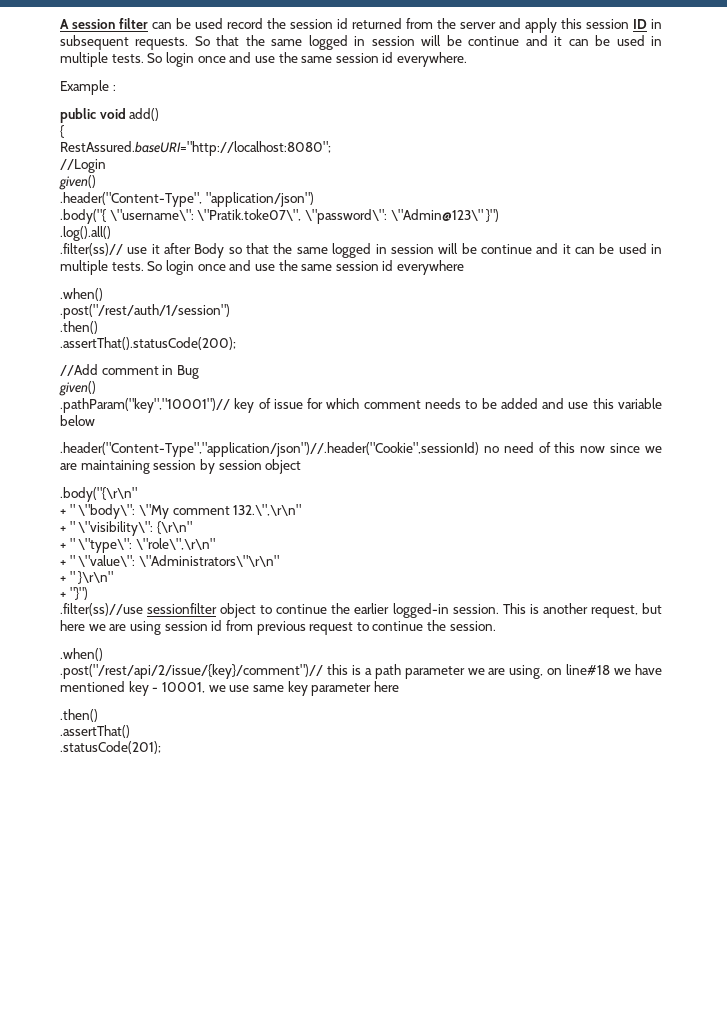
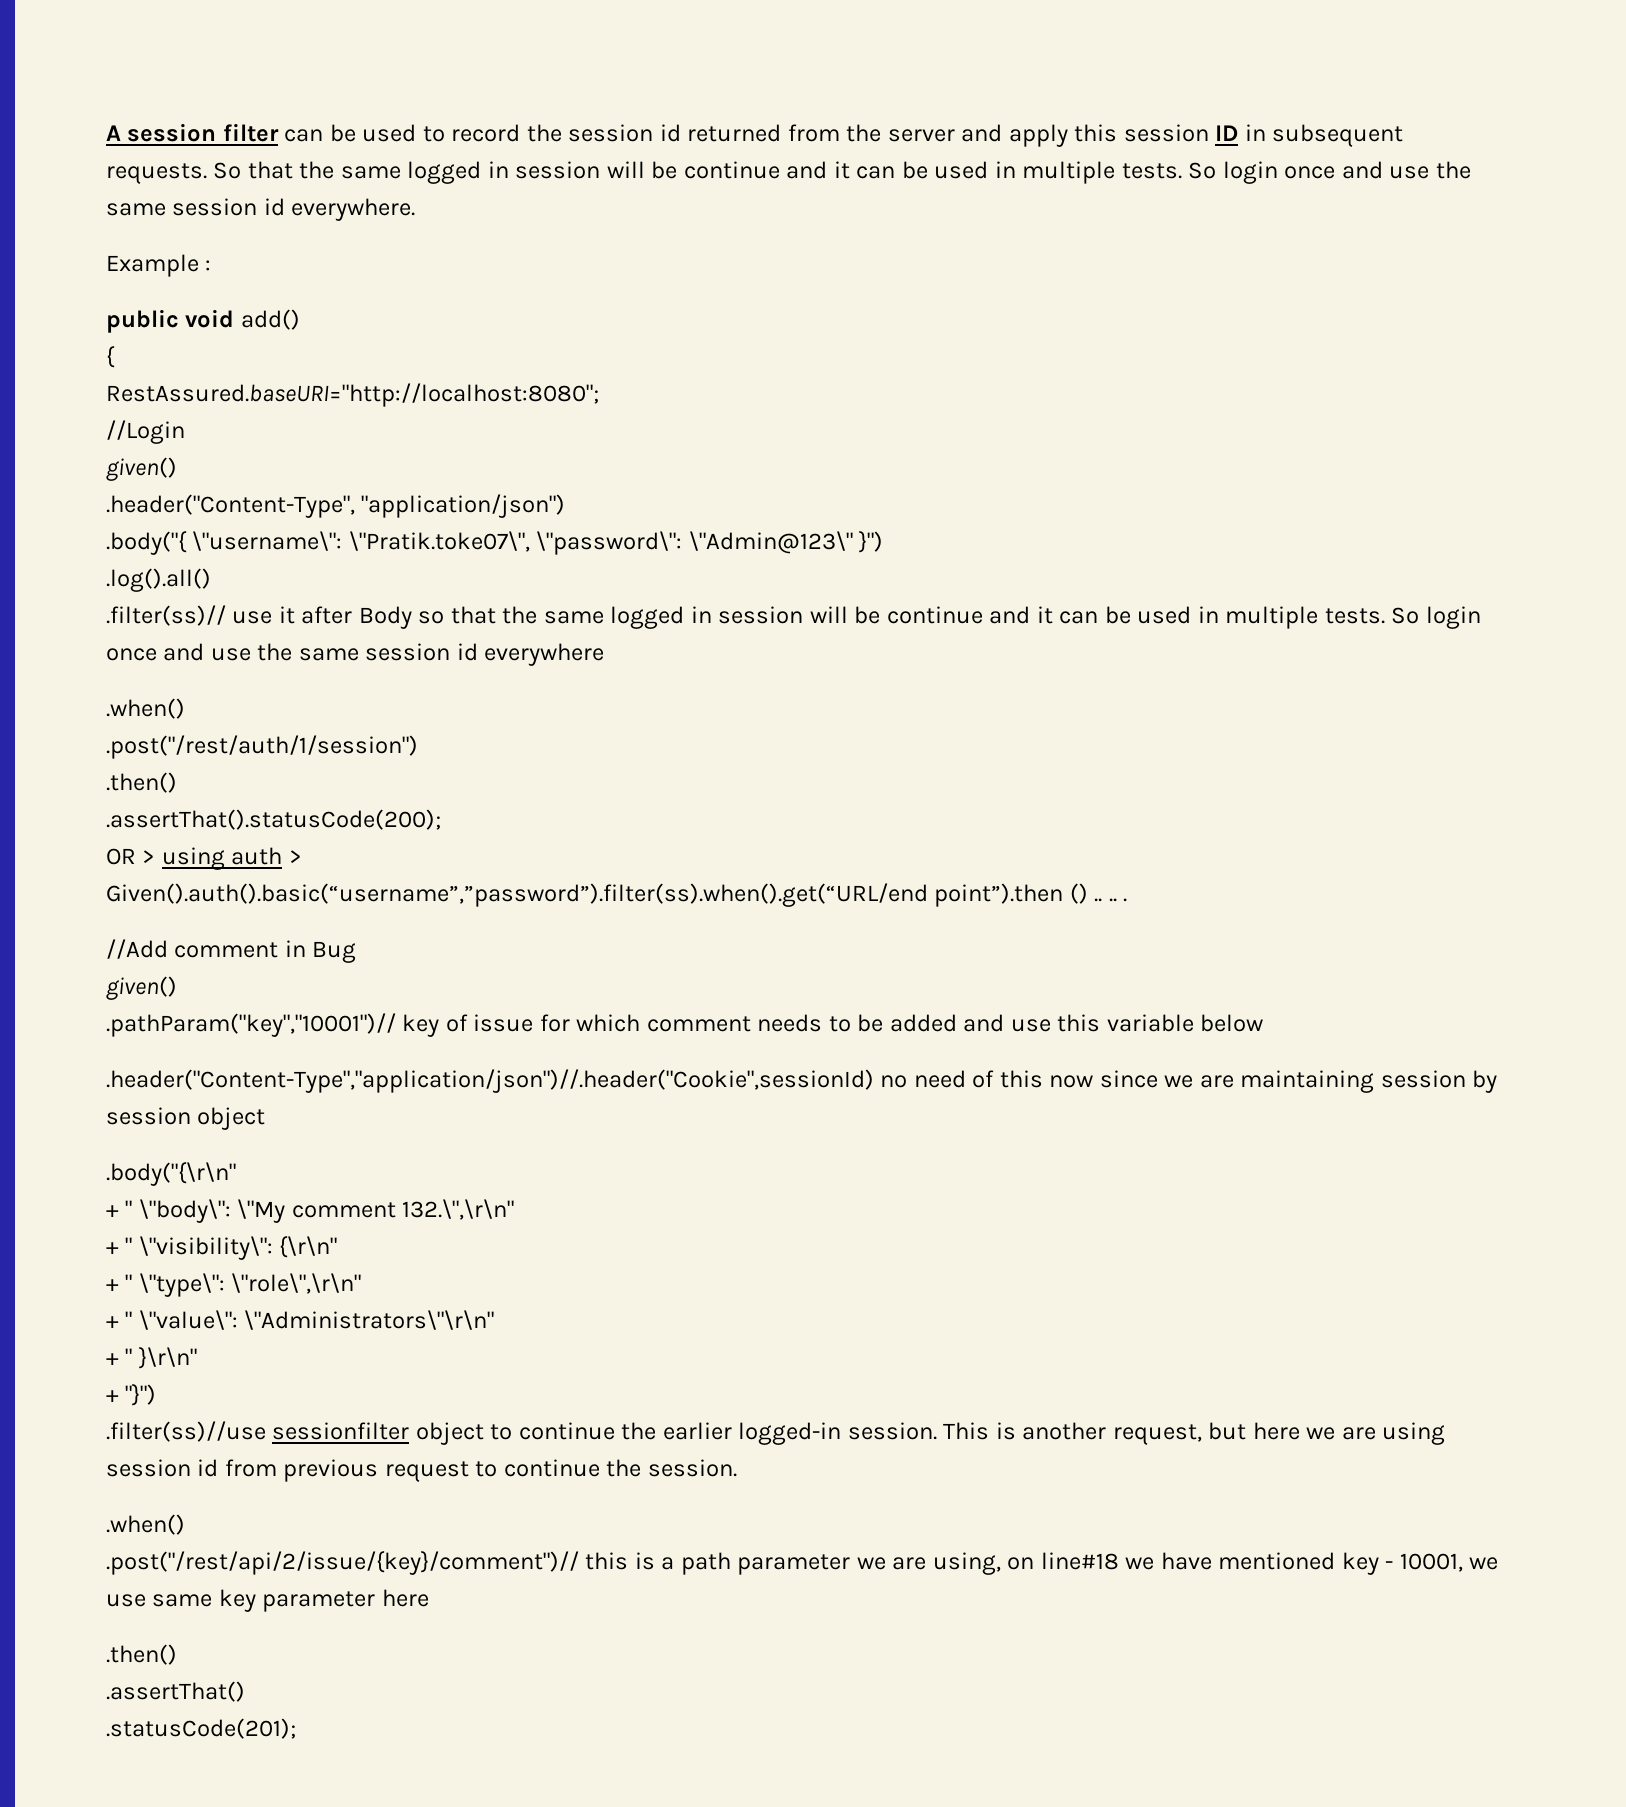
- A session filter can be used record the session id returned from the server and apply this session ID in subsequent requests.
+ A session filter can be used to record the session id returned from the server and apply this session ID in subsequent requests.
+ OR > using auth >
+ Given().auth().basic(“username”,”password”).filter(ss).when().get(“URL/end point”).then () .. .. .

